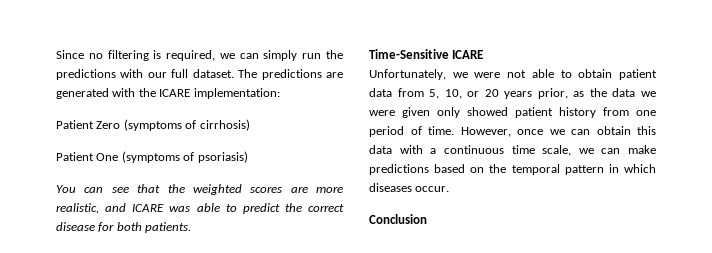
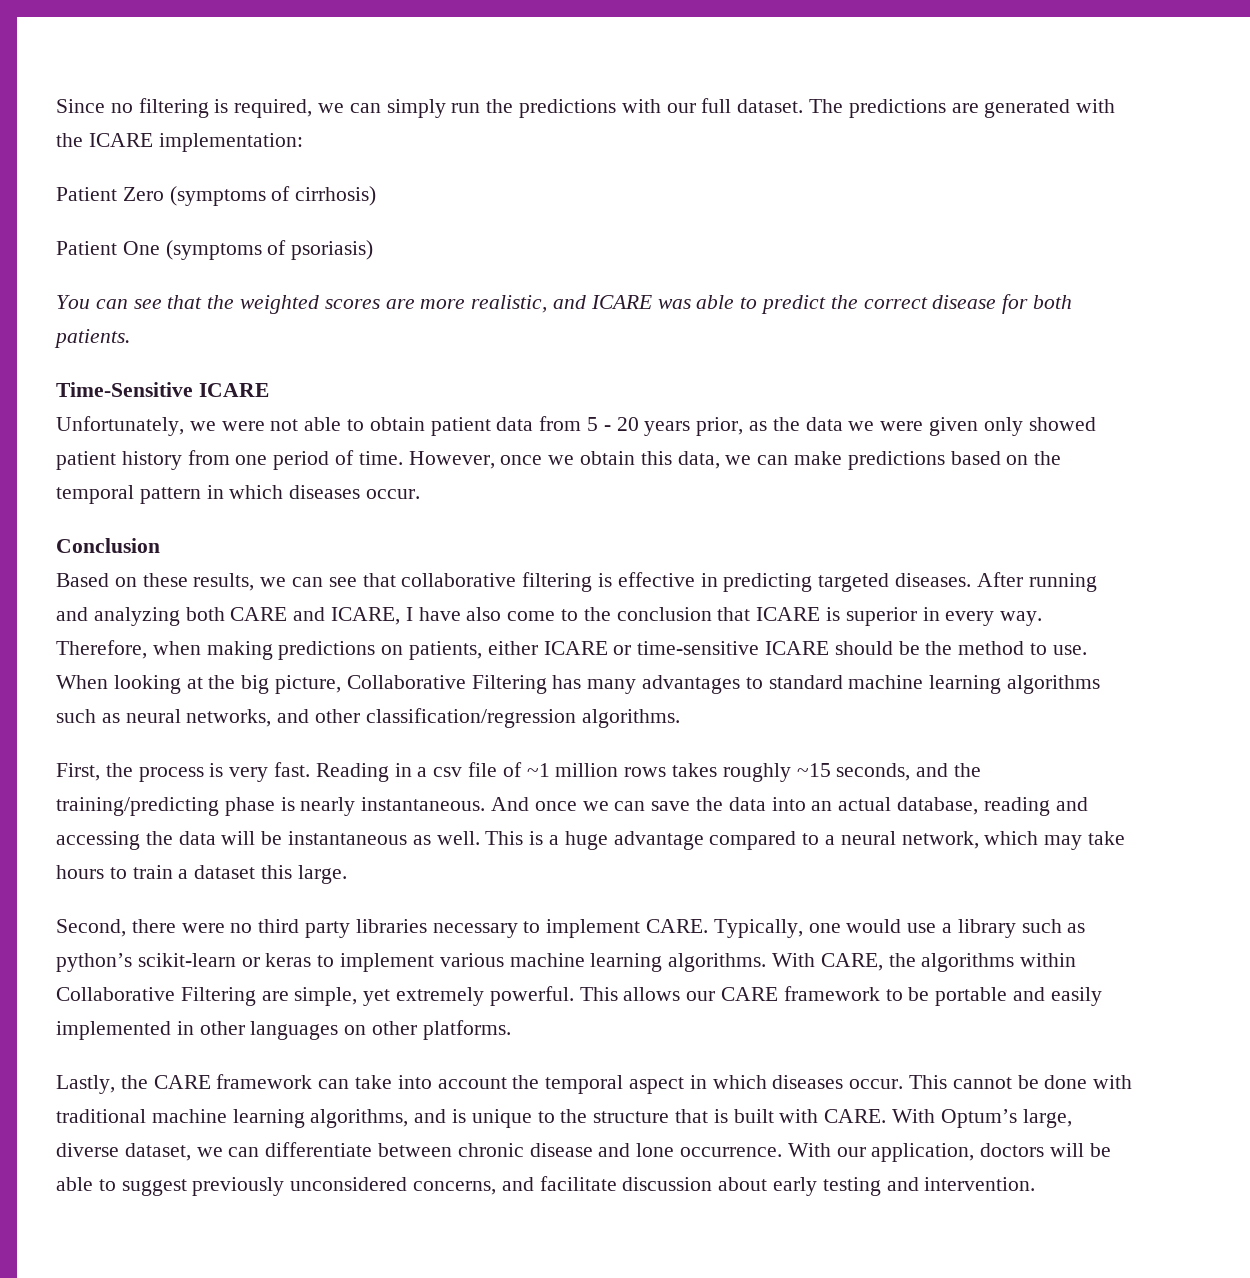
- Unfortunately, we were not able to obtain patient data from 5, 10, or 20 years prior, as the data we were given only showed patient history from one period of time.
+ Unfortunately, we were not able to obtain patient data from 5 - 20 years prior, as the data we were given only showed patient history from one period of time.
- However, once we can obtain this data with a continuous time scale, we can make predictions based on the temporal pattern in which diseases occur.
+ However, once we obtain this data, we can make predictions based on the temporal pattern in which diseases occur.
+ Based on these results, we can see that collaborative filtering is effective in predicting targeted diseases. After running and analyzing both CARE and ICARE, I have also come to the conclusion that ICARE is superior in every way. Therefore, when making predictions on patients, either ICARE or time-sensitive ICARE should be the method to use. When looking at the big picture, Collaborative Filtering has many advantages to standard machine learning algorithms such as neural networks, and other classification/regression algorithms.
+ First, the process is very fast. Reading in a csv file of ~1 million rows takes roughly ~15 seconds, and the training/predicting phase is nearly instantaneous. And once we can save the data into an actual database, reading and accessing the data will be instantaneous as well. This is a huge advantage compared to a neural network, which may take hours to train a dataset this large.
+ Second, there were no third party libraries necessary to implement CARE. Typically, one would use a library such as python’s scikit-learn or keras to implement various machine learning algorithms. With CARE, the algorithms within Collaborative Filtering are simple, yet extremely powerful. This allows our CARE framework to be portable and easily implemented in other languages on other platforms.
+ Lastly, the CARE framework can take into account the temporal aspect in which diseases occur. This cannot be done with traditional machine learning algorithms, and is unique to the structure that is built with CARE. With Optum’s large, diverse dataset, we can differentiate between chronic disease and lone occurrence. With our application, doctors will be able to suggest previously unconsidered concerns, and facilitate discussion about early testing and intervention.

